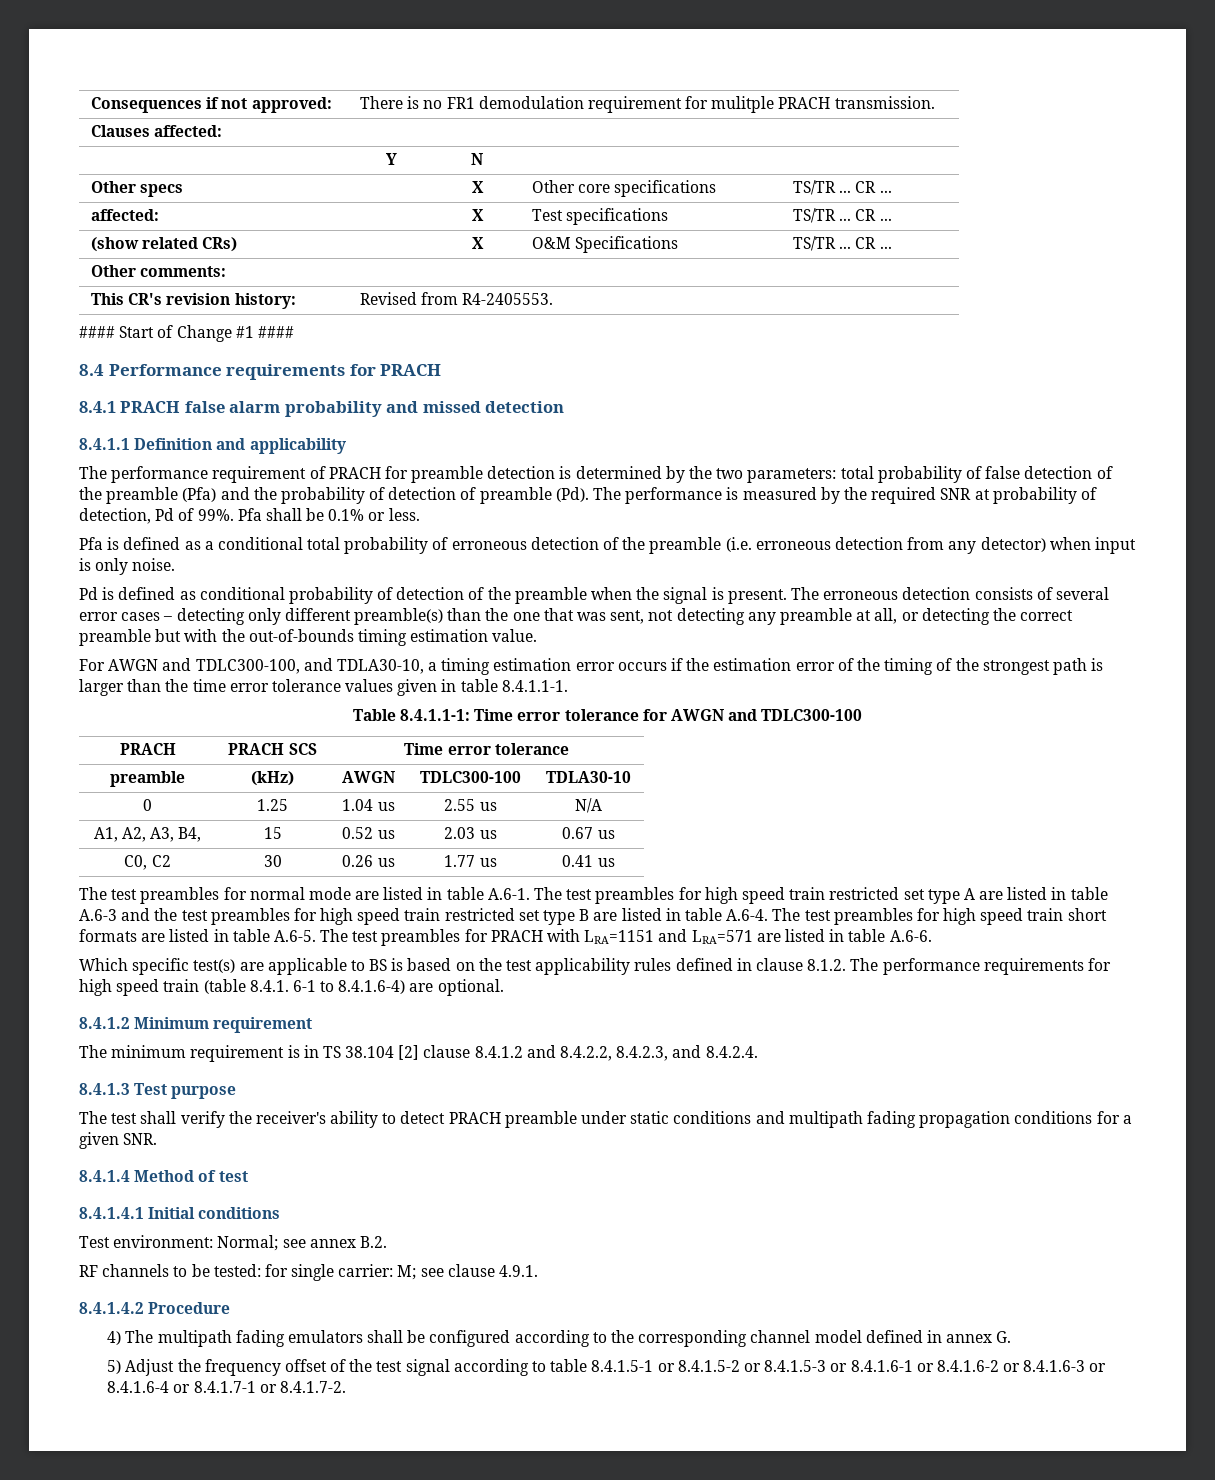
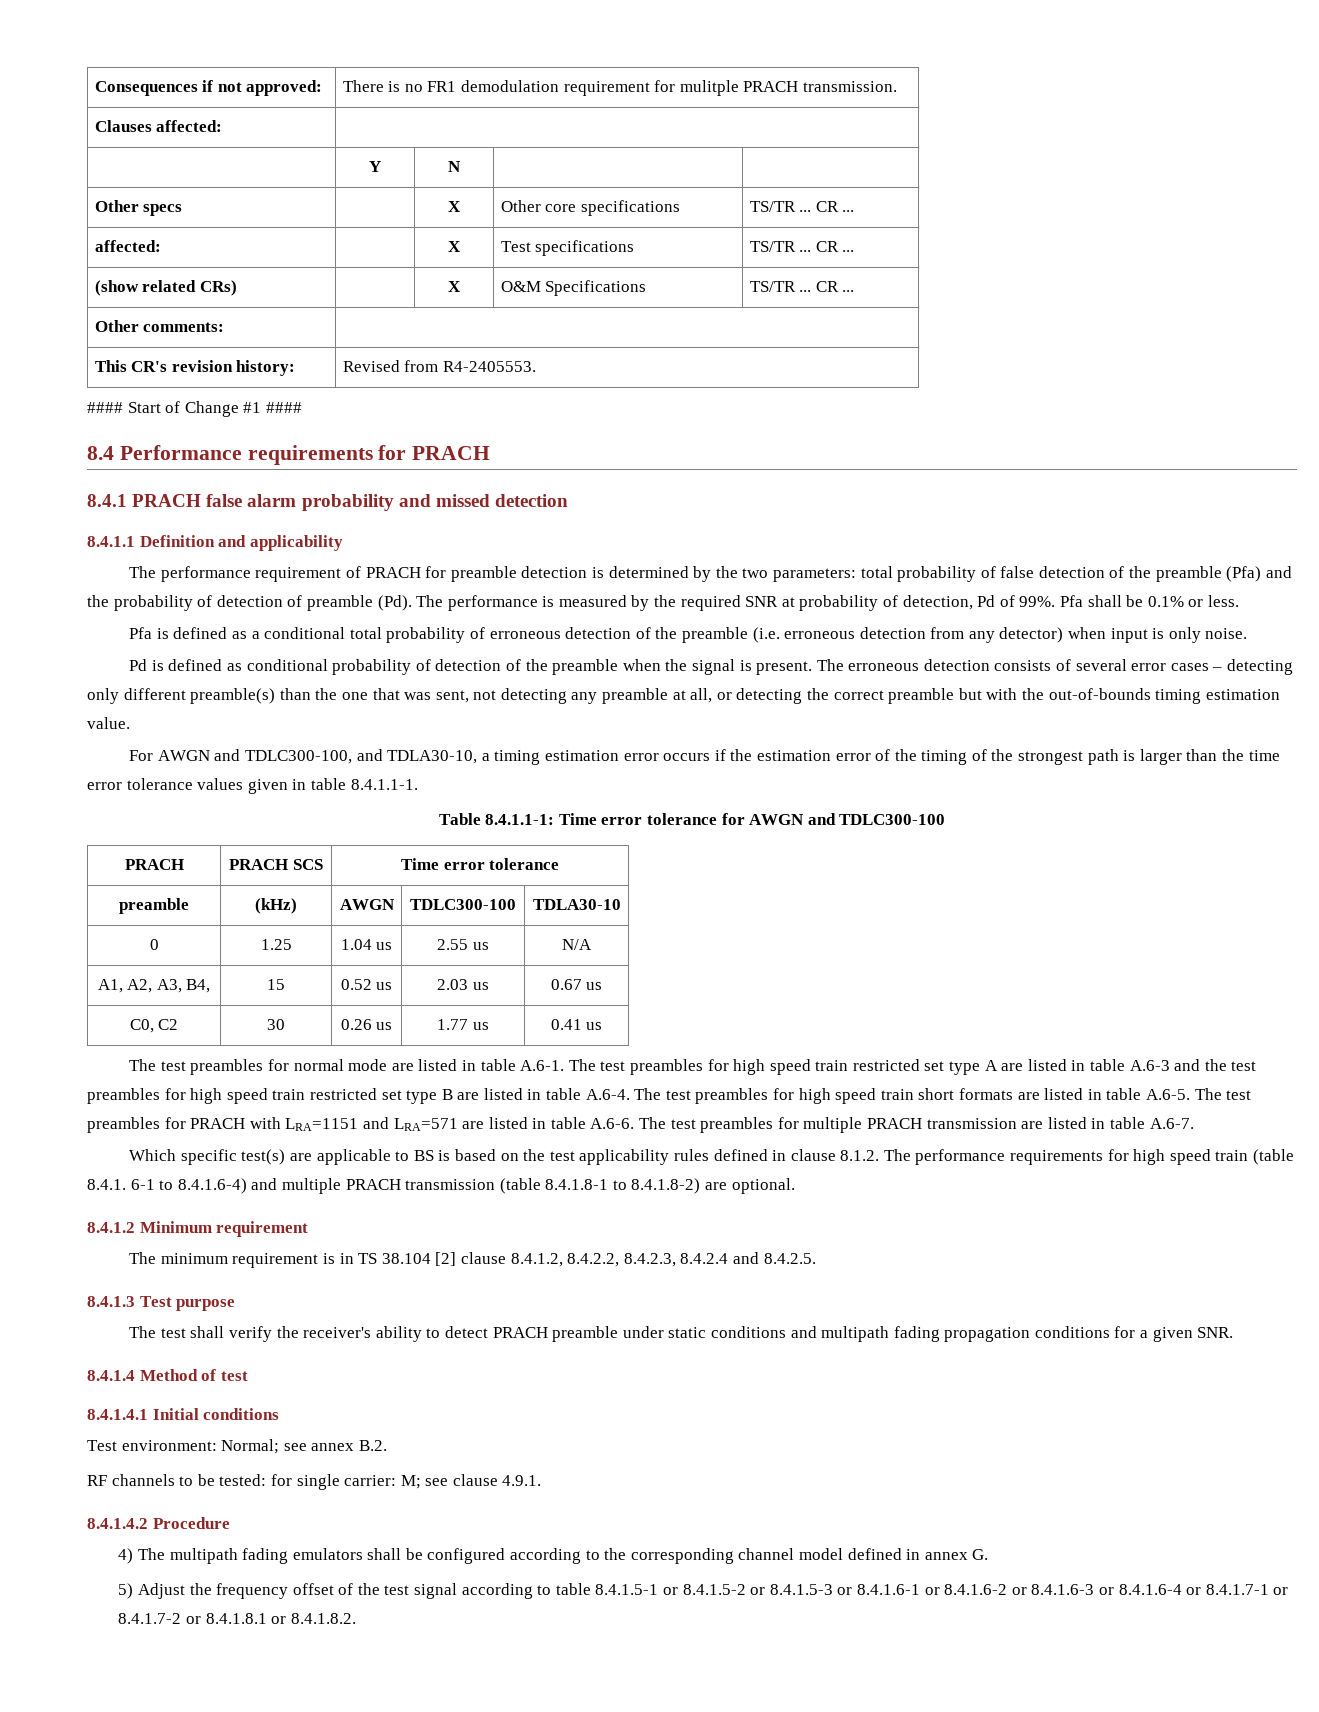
- The test preambles for normal mode are listed in table A.6-1. The test preambles for high speed train restricted set type A are listed in table A.6-3 and the test preambles for high speed train restricted set type B are listed in table A.6-4. The test preambles for high speed train short formats are listed in table A.6-5. The test preambles for PRACH with LRA=1151 and LRA=571 are listed in table A.6-6.
+ The test preambles for normal mode are listed in table A.6-1. The test preambles for high speed train restricted set type A are listed in table A.6-3 and the test preambles for high speed train restricted set type B are listed in table A.6-4. The test preambles for high speed train short formats are listed in table A.6-5. The test preambles for PRACH with LRA=1151 and LRA=571 are listed in table A.6-6. The test preambles for multiple PRACH transmission are listed in table A.6-7.
- Which specific test(s) are applicable to BS is based on the test applicability rules defined in clause 8.1.2. The performance requirements for high speed train (table 8.4.1. 6-1 to 8.4.1.6-4) are optional.
+ Which specific test(s) are applicable to BS is based on the test applicability rules defined in clause 8.1.2. The performance requirements for high speed train (table 8.4.1. 6-1 to 8.4.1.6-4) and multiple PRACH transmission (table 8.4.1.8-1 to 8.4.1.8-2) are optional.
- The minimum requirement is in TS 38.104 [2] clause 8.4.1.2 and 8.4.2.2, 8.4.2.3, and 8.4.2.4.
+ The minimum requirement is in TS 38.104 [2] clause 8.4.1.2, 8.4.2.2, 8.4.2.3, 8.4.2.4 and 8.4.2.5.
- 5) Adjust the frequency offset of the test signal according to table 8.4.1.5-1 or 8.4.1.5-2 or 8.4.1.5-3 or 8.4.1.6-1 or 8.4.1.6-2 or 8.4.1.6-3 or 8.4.1.6-4 or 8.4.1.7-1 or 8.4.1.7-2.
+ 5) Adjust the frequency offset of the test signal according to table 8.4.1.5-1 or 8.4.1.5-2 or 8.4.1.5-3 or 8.4.1.6-1 or 8.4.1.6-2 or 8.4.1.6-3 or 8.4.1.6-4 or 8.4.1.7-1 or 8.4.1.7-2 or 8.4.1.8.1 or 8.4.1.8.2.

